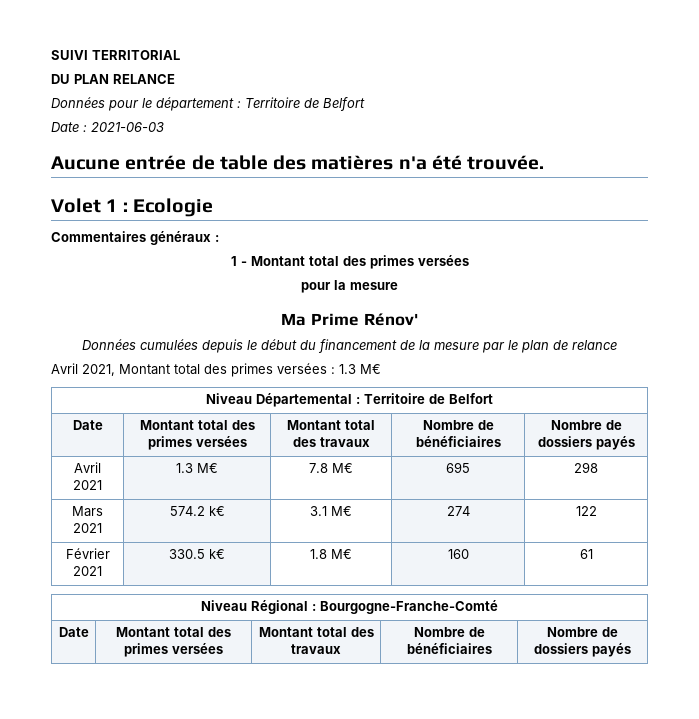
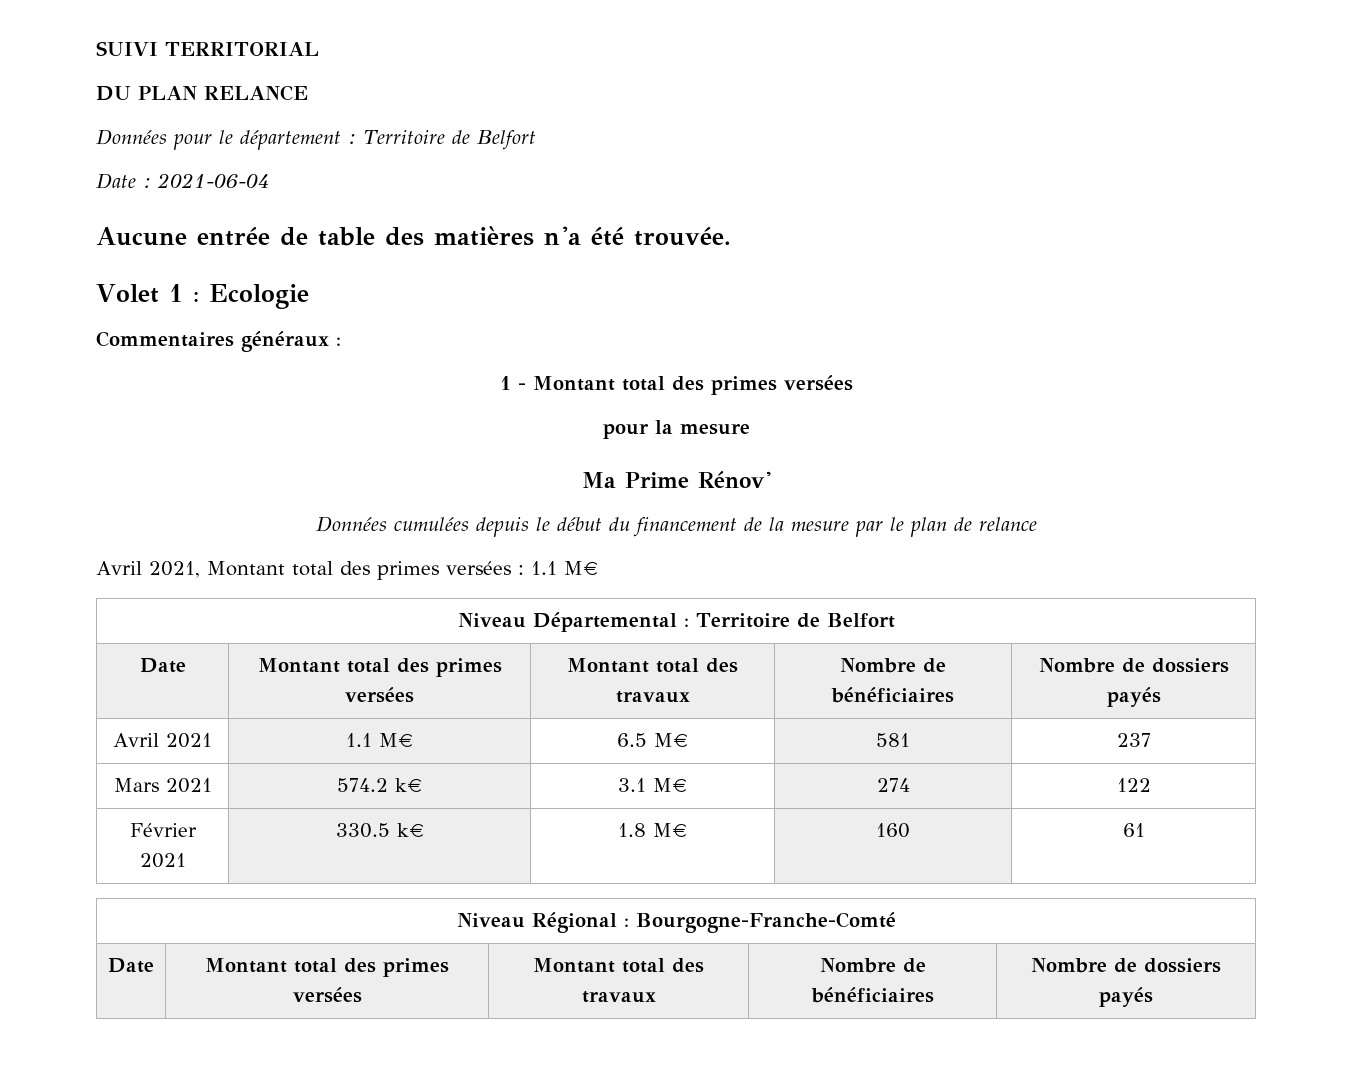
- Date : 2021-06-03
+ Date : 2021-06-04
- Avril 2021, Montant total des primes versées : 1.3 M€
+ Avril 2021, Montant total des primes versées : 1.1 M€
- Avril 2021 | 1.3 M€ | 7.8 M€ | 695 | 298
+ Avril 2021 | 1.1 M€ | 6.5 M€ | 581 | 237

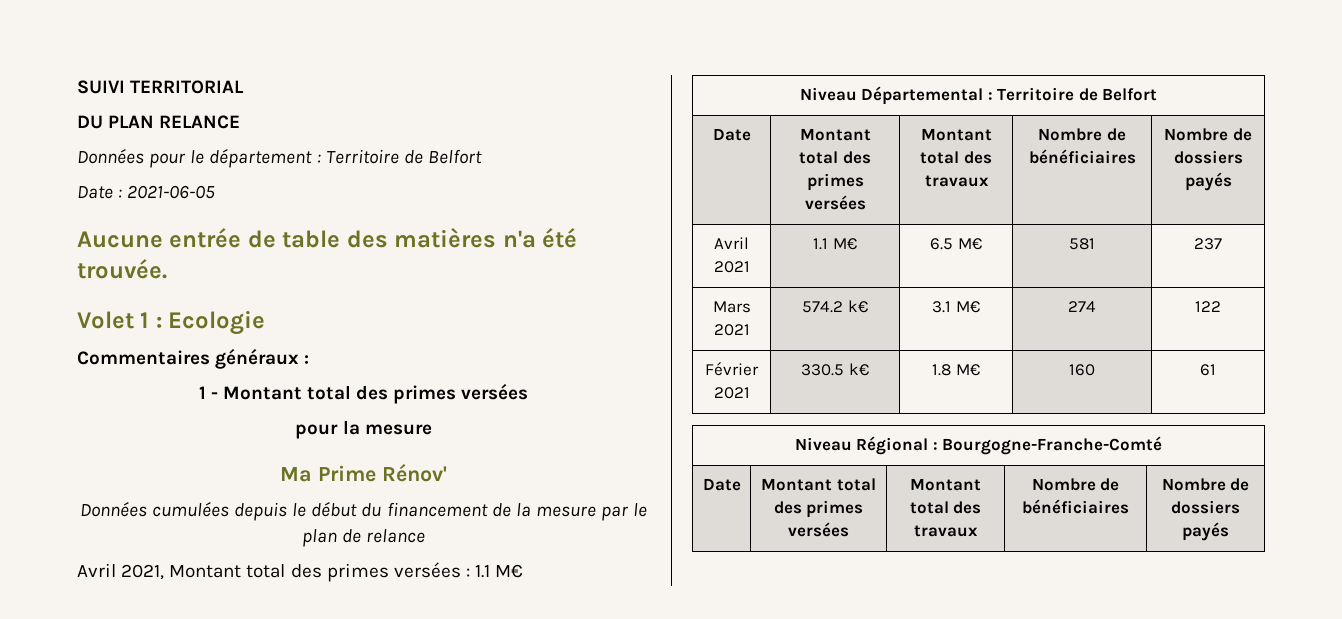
- Date : 2021-06-04
+ Date : 2021-06-05

